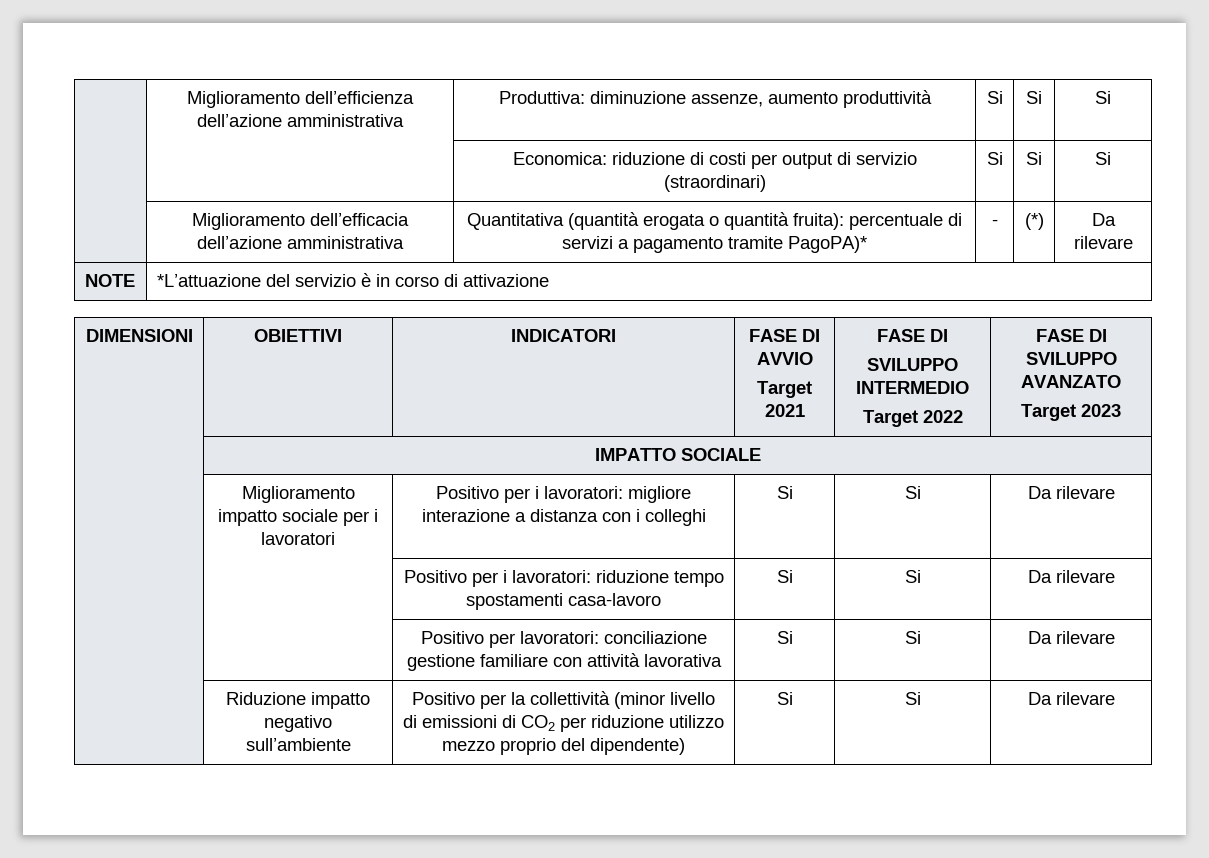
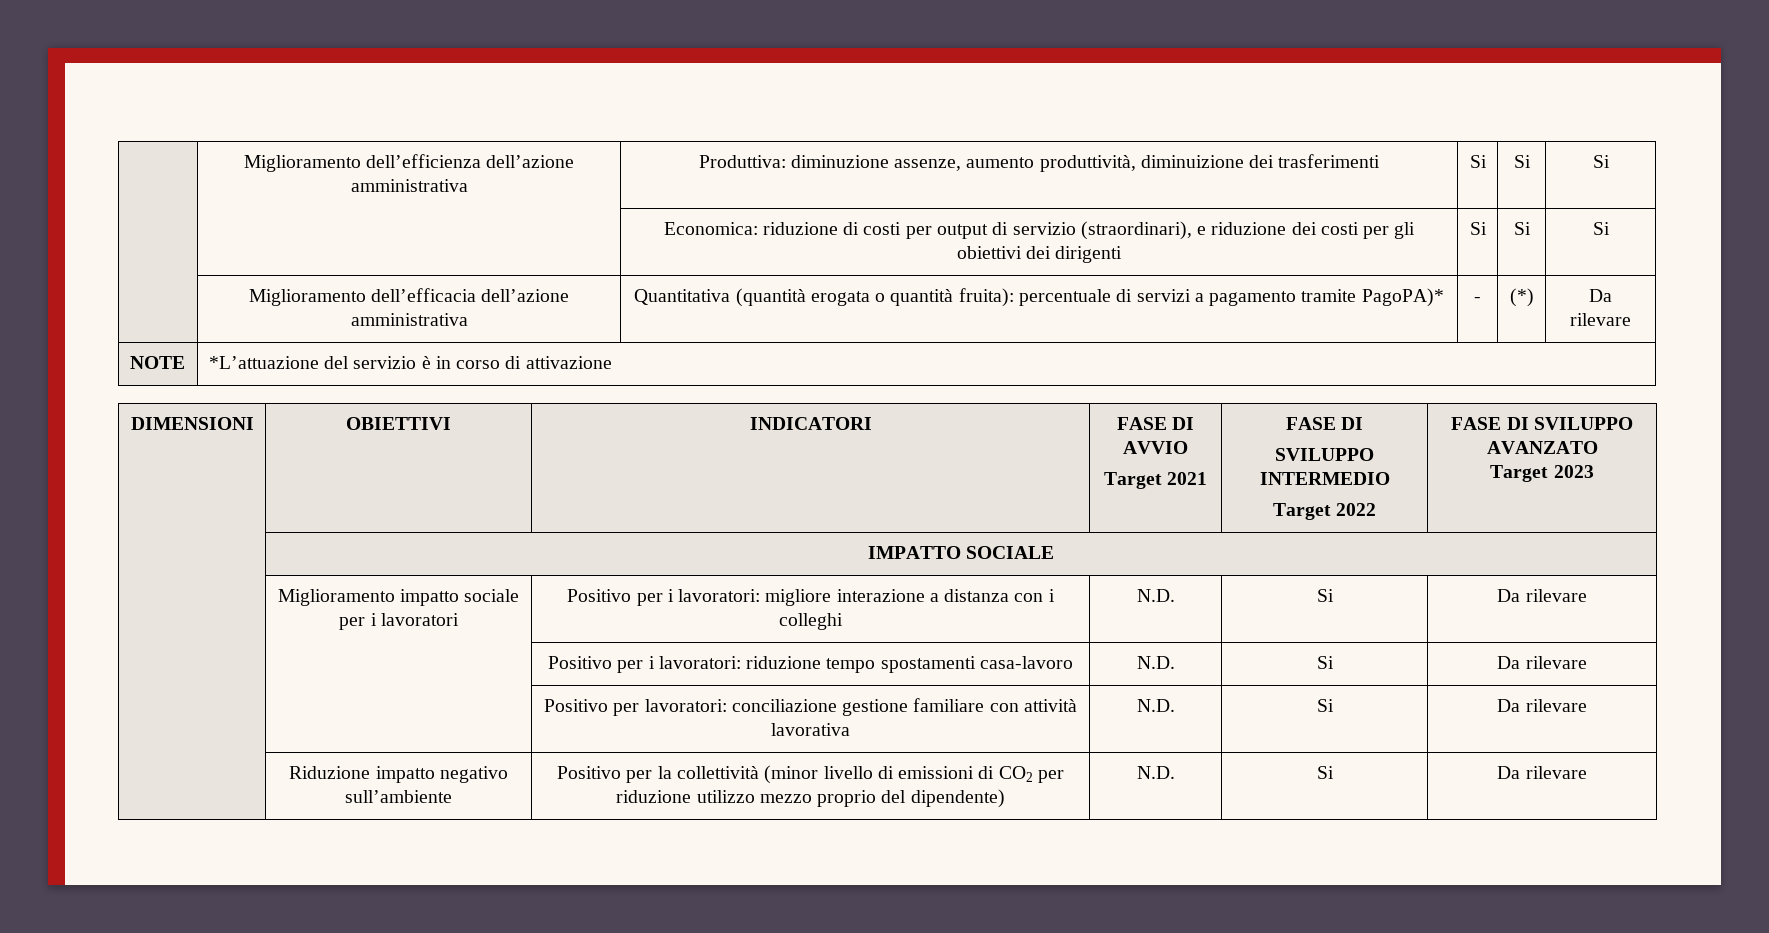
- | Miglioramento dell’efficienza dell’azione amministrativa | Produttiva: diminuzione assenze, aumento produttività | Si | Si | Si
+ | Miglioramento dell’efficienza dell’azione amministrativa | Produttiva: diminuzione assenze, aumento produttività, diminuizione dei trasferimenti | Si | Si | Si
- | | Economica: riduzione di costi per output di servizio (straordinari) | Si | Si | Si
+ | | Economica: riduzione di costi per output di servizio (straordinari), e riduzione dei costi per gli obiettivi dei dirigenti | Si | Si | Si
- | Miglioramento impatto sociale per i lavoratori | Positivo per i lavoratori: migliore interazione a distanza con i colleghi | Si | Si | Da rilevare
+ | Miglioramento impatto sociale per i lavoratori | Positivo per i lavoratori: migliore interazione a distanza con i colleghi | N.D. | Si | Da rilevare
- | | Positivo per i lavoratori: riduzione tempo spostamenti casa-lavoro | Si | Si | Da rilevare
+ | | Positivo per i lavoratori: riduzione tempo spostamenti casa-lavoro | N.D. | Si | Da rilevare
- | | Positivo per lavoratori: conciliazione gestione familiare con attività lavorativa | Si | Si | Da rilevare
+ | | Positivo per lavoratori: conciliazione gestione familiare con attività lavorativa | N.D. | Si | Da rilevare
- | Riduzione impatto negativo sull’ambiente | Positivo per la collettività (minor livello di emissioni di CO2 per riduzione utilizzo mezzo proprio del dipendente) | Si | Si | Da rilevare
+ | Riduzione impatto negativo sull’ambiente | Positivo per la collettività (minor livello di emissioni di CO2 per riduzione utilizzo mezzo proprio del dipendente) | N.D. | Si | Da rilevare

